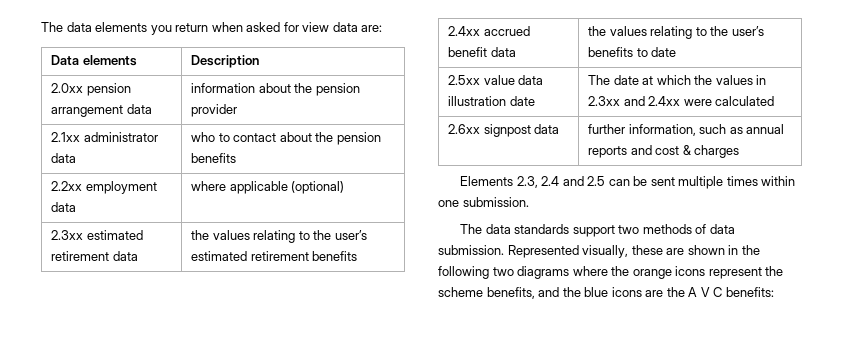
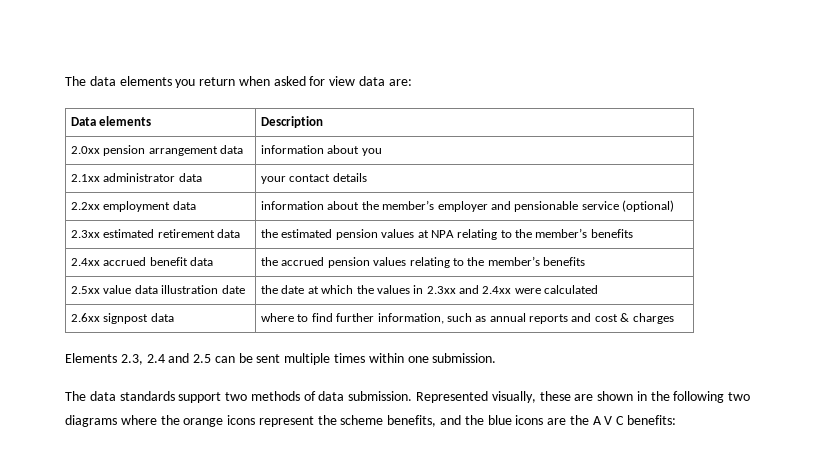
- 2.0xx pension arrangement data | information about the pension provider
+ 2.0xx pension arrangement data | information about you
- 2.1xx administrator data | who to contact about the pension benefits
- 2.2xx employment data | where applicable (optional)
+ 2.1xx administrator data | your contact details
+ 2.2xx employment data | information about the member’s employer and pensionable service (optional)
- 2.3xx estimated retirement data | the values relating to the user’s estimated retirement benefits
+ 2.3xx estimated retirement data | the estimated pension values at NPA relating to the member’s benefits
- 2.4xx accrued benefit data | the values relating to the user’s benefits to date
+ 2.4xx accrued benefit data | the accrued pension values relating to the member’s benefits
- 2.5xx value data illustration date | The date at which the values in 2.3xx and 2.4xx were calculated
+ 2.5xx value data illustration date | the date at which the values in 2.3xx and 2.4xx were calculated
- 2.6xx signpost data | further information, such as annual reports and cost & charges
+ 2.6xx signpost data | where to find further information, such as annual reports and cost & charges

